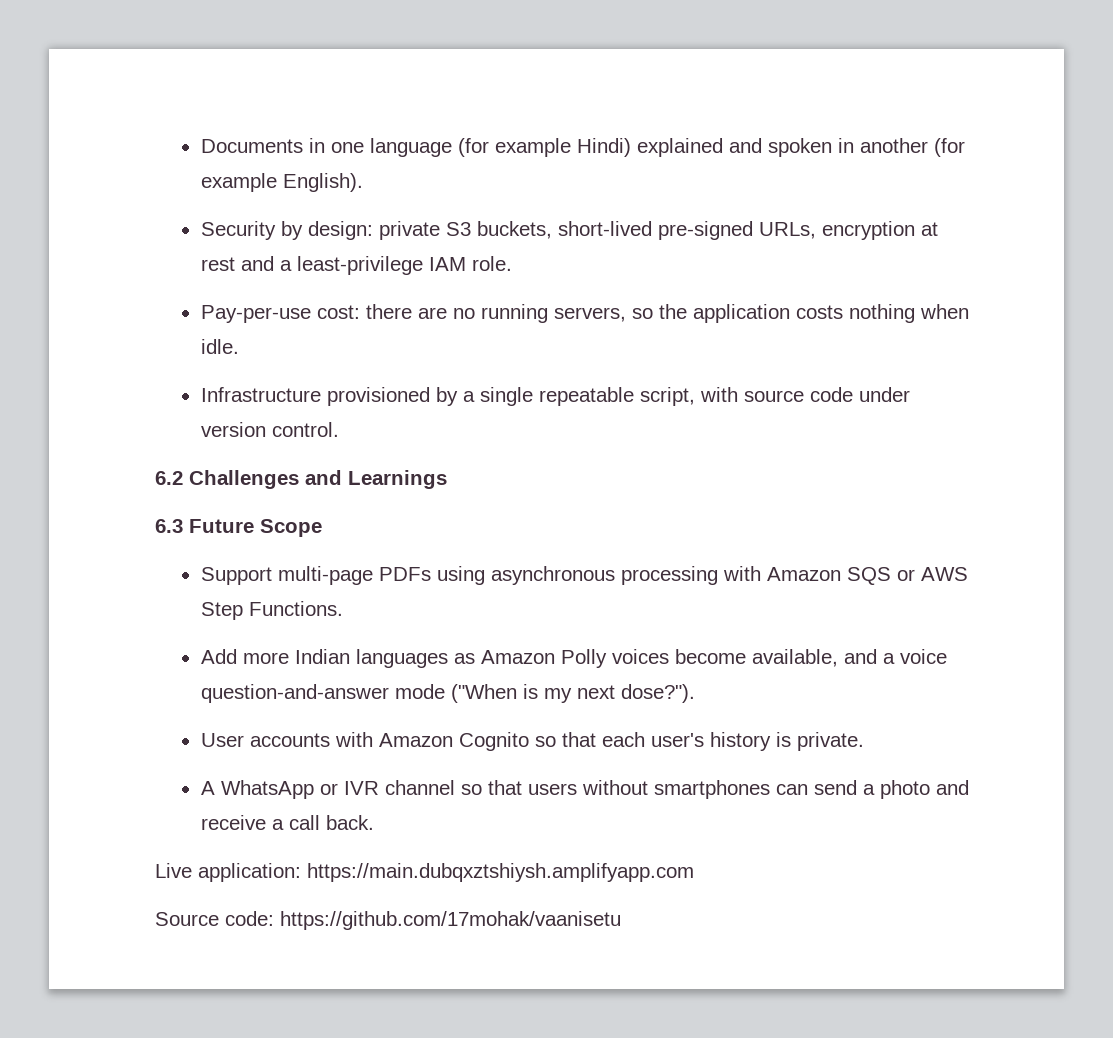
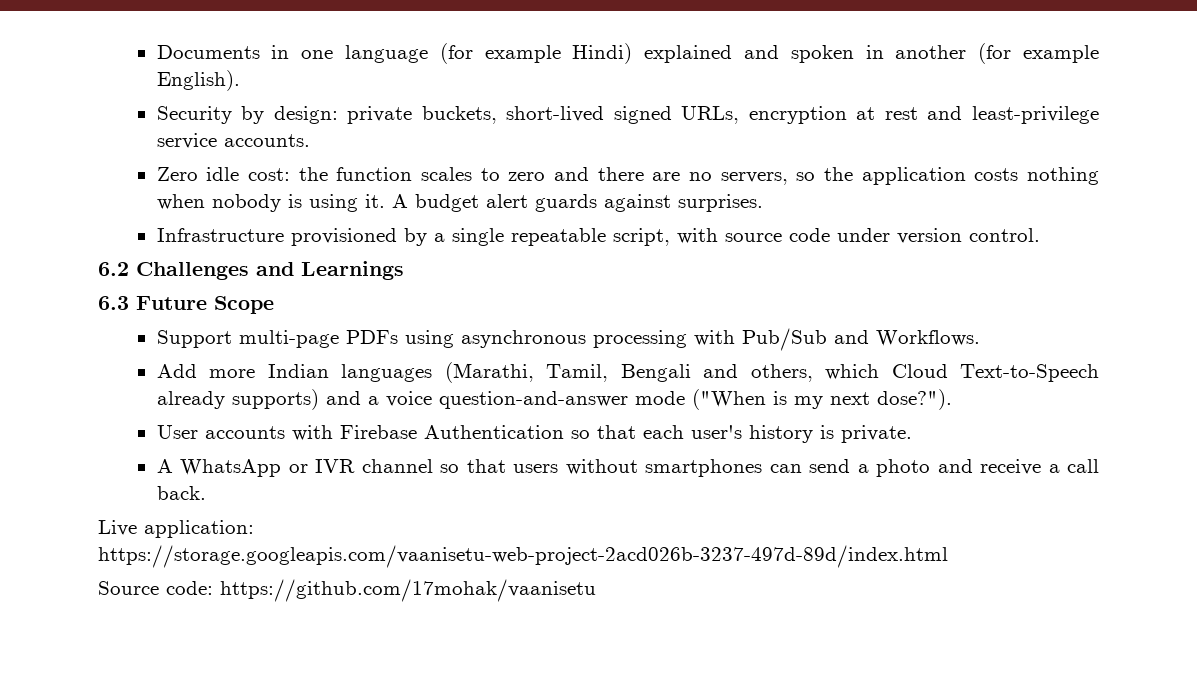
- Security by design: private S3 buckets, short-lived pre-signed URLs, encryption at rest and a least-privilege IAM role.
- Pay-per-use cost: there are no running servers, so the application costs nothing when idle.
+ Security by design: private buckets, short-lived signed URLs, encryption at rest and least-privilege service accounts.
+ Zero idle cost: the function scales to zero and there are no servers, so the application costs nothing when nobody is using it. A budget alert guards against surprises.
- Support multi-page PDFs using asynchronous processing with Amazon SQS or AWS Step Functions.
- Add more Indian languages as Amazon Polly voices become available, and a voice question-and-answer mode ("When is my next dose?").
+ Support multi-page PDFs using asynchronous processing with Pub/Sub and Workflows.
+ Add more Indian languages (Marathi, Tamil, Bengali and others, which Cloud Text-to-Speech already supports) and a voice question-and-answer mode ("When is my next dose?").
- User accounts with Amazon Cognito so that each user's history is private.
+ User accounts with Firebase Authentication so that each user's history is private.
- Live application: https://main.dubqxztshiysh.amplifyapp.com
+ Live application: https://storage.googleapis.com/vaanisetu-web-project-2acd026b-3237-497d-89d/index.html

